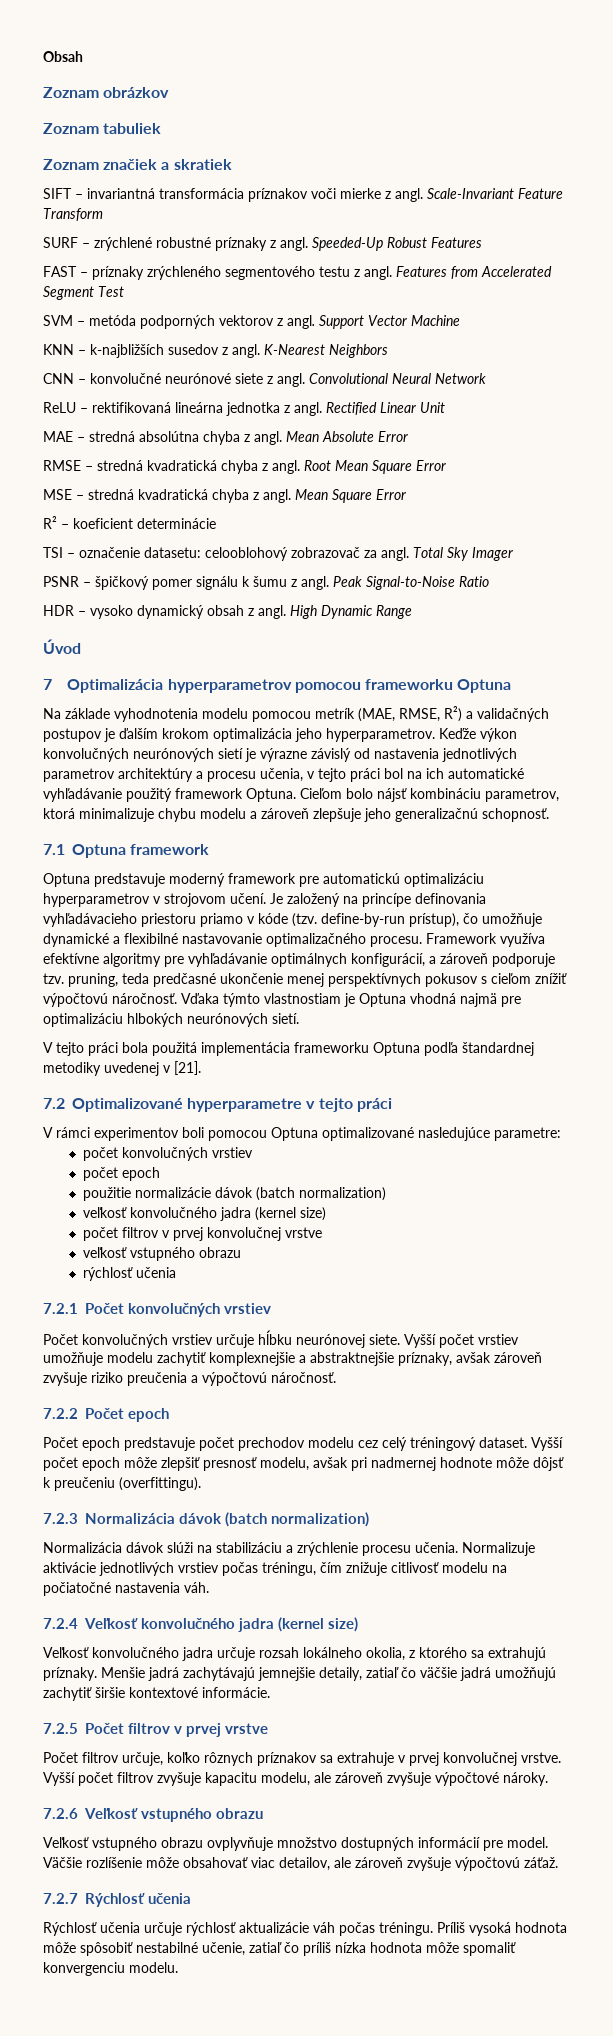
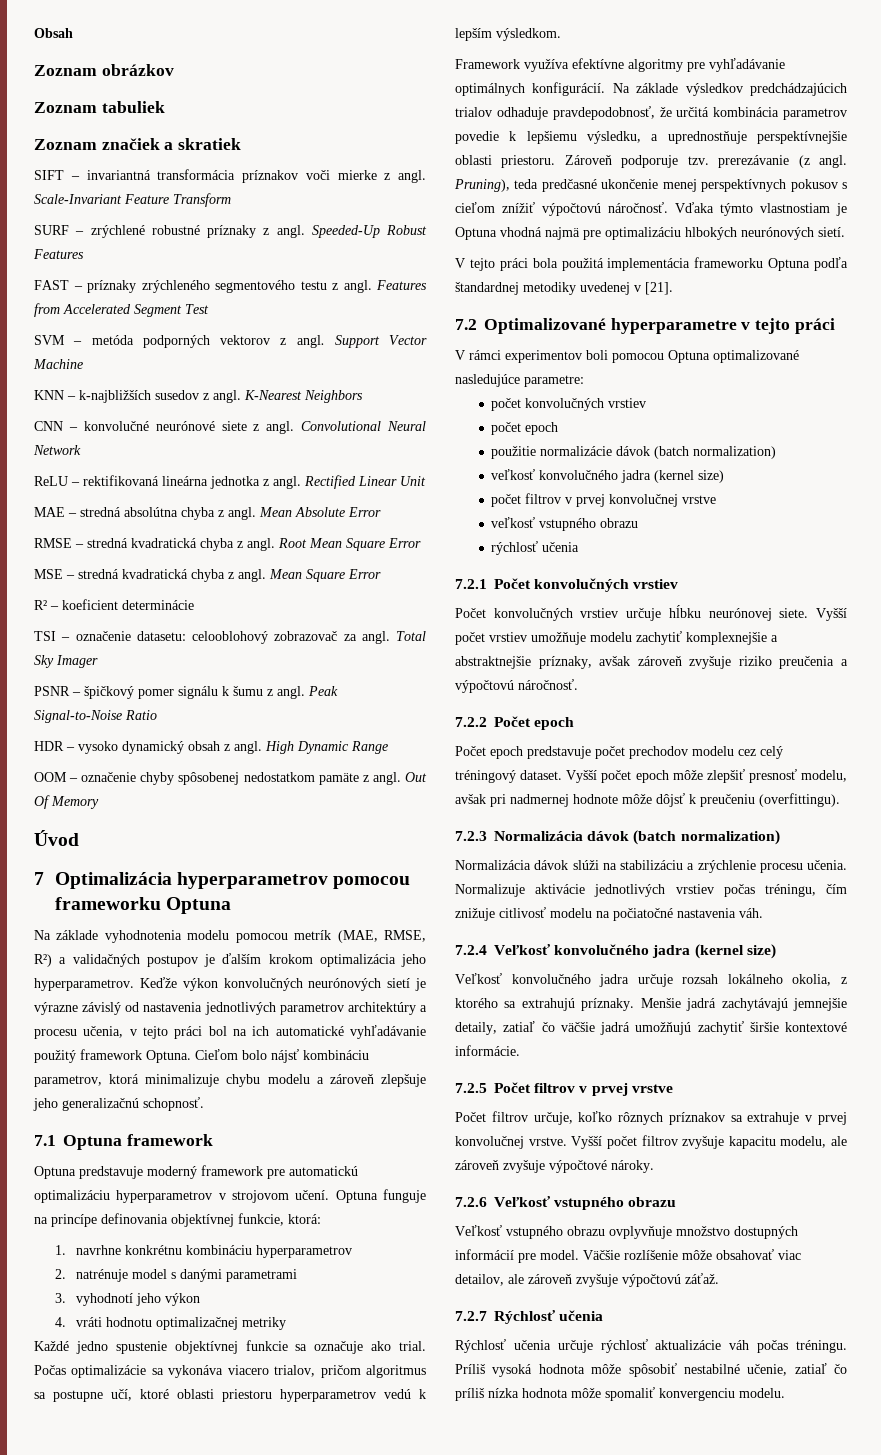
+ OOM – označenie chyby spôsobenej nedostatkom pamäte z angl. Out Of Memory
- Je založený na princípe definovania vyhľadávacieho priestoru priamo v kóde (tzv. define-by-run prístup), čo umožňuje dynamické a flexibilné nastavovanie optimalizačného procesu. Framework využíva efektívne algoritmy pre vyhľadávanie optimálnych konfigurácií, a zároveň podporuje tzv. pruning, teda predčasné ukončenie menej perspektívnych pokusov s cieľom znížiť výpočtovú náročnosť.
+ Optuna funguje na princípe definovania objektívnej funkcie, ktorá:
+ 1. navrhne konkrétnu kombináciu hyperparametrov
+ 2. natrénuje model s danými parametrami
+ 3. vyhodnotí jeho výkon
+ 4. vráti hodnotu optimalizačnej metriky
+ Každé jedno spustenie objektívnej funkcie sa označuje ako trial. Počas optimalizácie sa vykonáva viacero trialov, pričom algoritmus sa postupne učí, ktoré oblasti priestoru hyperparametrov vedú k lepším výsledkom.
+ Framework využíva efektívne algoritmy pre vyhľadávanie optimálnych konfigurácií. Na základe výsledkov predchádzajúcich trialov odhaduje pravdepodobnosť, že určitá kombinácia parametrov povedie k lepšiemu výsledku, a uprednostňuje perspektívnejšie oblasti priestoru. Zároveň podporuje tzv. prerezávanie (z angl. Pruning), teda predčasné ukončenie menej perspektívnych pokusov s cieľom znížiť výpočtovú náročnosť.

